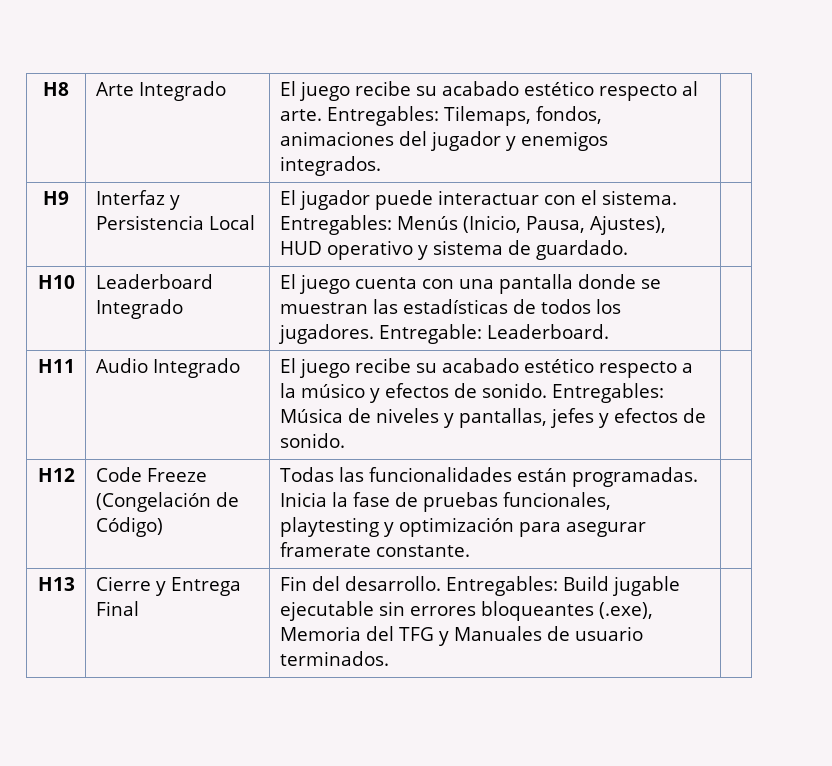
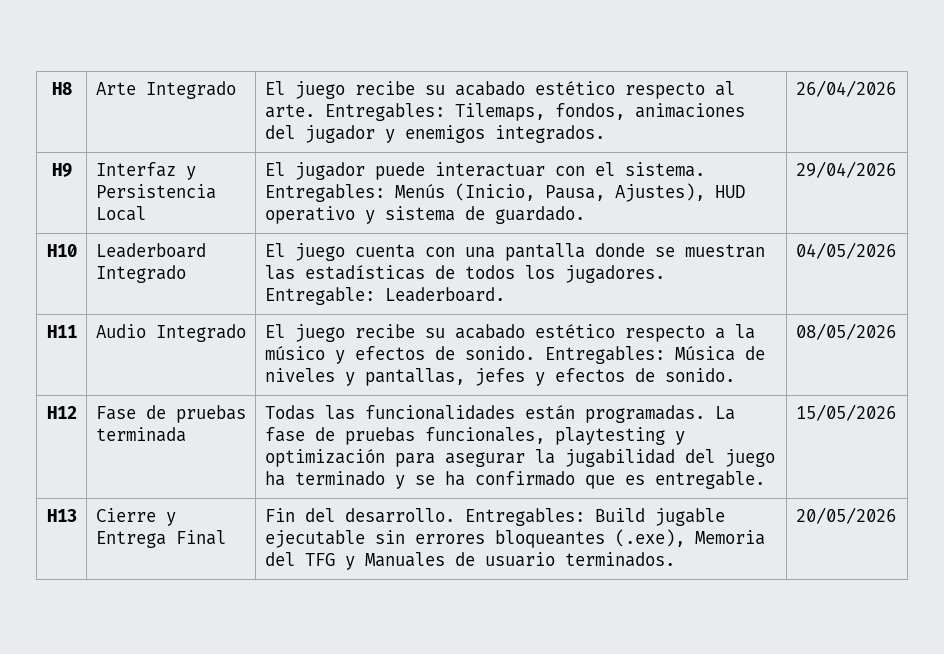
- H8 | Arte Integrado | El juego recibe su acabado estético respecto al arte. Entregables: Tilemaps, fondos, animaciones del jugador y enemigos integrados. |
+ H8 | Arte Integrado | El juego recibe su acabado estético respecto al arte. Entregables: Tilemaps, fondos, animaciones del jugador y enemigos integrados. | 26/04/2026
- H9 | Interfaz y Persistencia Local | El jugador puede interactuar con el sistema. Entregables: Menús (Inicio, Pausa, Ajustes), HUD operativo y sistema de guardado. |
+ H9 | Interfaz y Persistencia Local | El jugador puede interactuar con el sistema. Entregables: Menús (Inicio, Pausa, Ajustes), HUD operativo y sistema de guardado. | 29/04/2026
- H10 | Leaderboard Integrado | El juego cuenta con una pantalla donde se muestran las estadísticas de todos los jugadores. Entregable: Leaderboard. |
+ H10 | Leaderboard Integrado | El juego cuenta con una pantalla donde se muestran las estadísticas de todos los jugadores. Entregable: Leaderboard. | 04/05/2026
- H11 | Audio Integrado | El juego recibe su acabado estético respecto a la músico y efectos de sonido. Entregables: Música de niveles y pantallas, jefes y efectos de sonido. |
+ H11 | Audio Integrado | El juego recibe su acabado estético respecto a la músico y efectos de sonido. Entregables: Música de niveles y pantallas, jefes y efectos de sonido. | 08/05/2026
- H12 | Code Freeze (Congelación de Código) | Todas las funcionalidades están programadas. Inicia la fase de pruebas funcionales, playtesting y optimización para asegurar framerate constante. |
+ H12 | Fase de pruebas terminada | Todas las funcionalidades están programadas. La fase de pruebas funcionales, playtesting y optimización para asegurar la jugabilidad del juego ha terminado y se ha confirmado que es entregable. | 15/05/2026
- H13 | Cierre y Entrega Final | Fin del desarrollo. Entregables: Build jugable ejecutable sin errores bloqueantes (.exe), Memoria del TFG y Manuales de usuario terminados. |
+ H13 | Cierre y Entrega Final | Fin del desarrollo. Entregables: Build jugable ejecutable sin errores bloqueantes (.exe), Memoria del TFG y Manuales de usuario terminados. | 20/05/2026

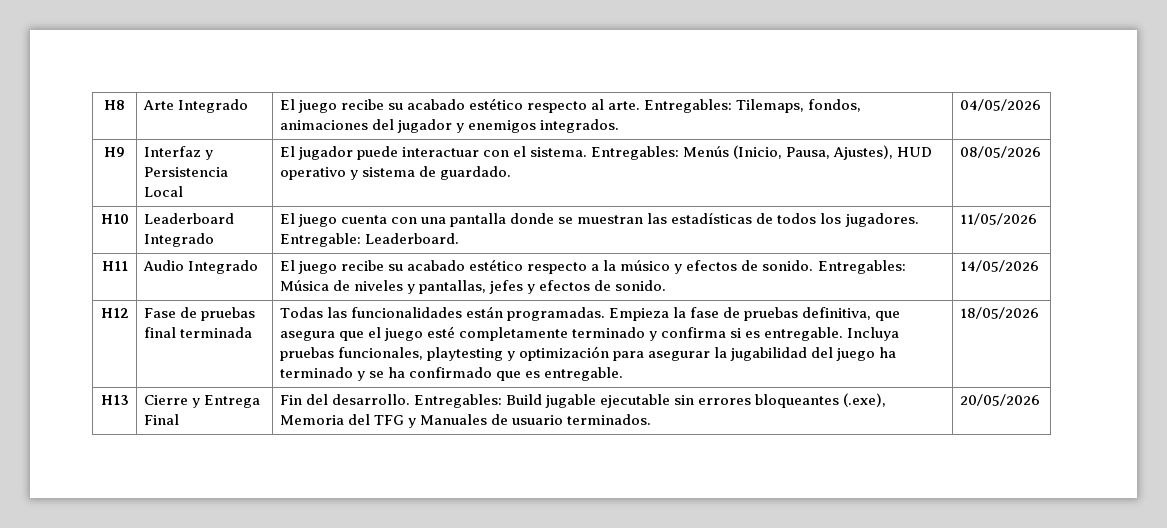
- H8 | Arte Integrado | El juego recibe su acabado estético respecto al arte. Entregables: Tilemaps, fondos, animaciones del jugador y enemigos integrados. | 26/04/2026
+ H8 | Arte Integrado | El juego recibe su acabado estético respecto al arte. Entregables: Tilemaps, fondos, animaciones del jugador y enemigos integrados. | 04/05/2026
- H9 | Interfaz y Persistencia Local | El jugador puede interactuar con el sistema. Entregables: Menús (Inicio, Pausa, Ajustes), HUD operativo y sistema de guardado. | 29/04/2026
+ H9 | Interfaz y Persistencia Local | El jugador puede interactuar con el sistema. Entregables: Menús (Inicio, Pausa, Ajustes), HUD operativo y sistema de guardado. | 08/05/2026
- H10 | Leaderboard Integrado | El juego cuenta con una pantalla donde se muestran las estadísticas de todos los jugadores. Entregable: Leaderboard. | 04/05/2026
+ H10 | Leaderboard Integrado | El juego cuenta con una pantalla donde se muestran las estadísticas de todos los jugadores. Entregable: Leaderboard. | 11/05/2026
- H11 | Audio Integrado | El juego recibe su acabado estético respecto a la músico y efectos de sonido. Entregables: Música de niveles y pantallas, jefes y efectos de sonido. | 08/05/2026
+ H11 | Audio Integrado | El juego recibe su acabado estético respecto a la músico y efectos de sonido. Entregables: Música de niveles y pantallas, jefes y efectos de sonido. | 14/05/2026
- Fase de pruebas terminada
+ Fase de pruebas final terminada
- La fase de pruebas funcionales, playtesting y optimización para asegurar la jugabilidad del juego ha terminado y se ha confirmado que es entregable.
+ Empieza la fase de pruebas definitiva, que asegura que el juego esté completamente terminado y confirma si es entregable. Incluya pruebas funcionales, playtesting y optimización para asegurar la jugabilidad del juego ha terminado y se ha confirmado que es entregable.
- 15/05/2026
+ 18/05/2026

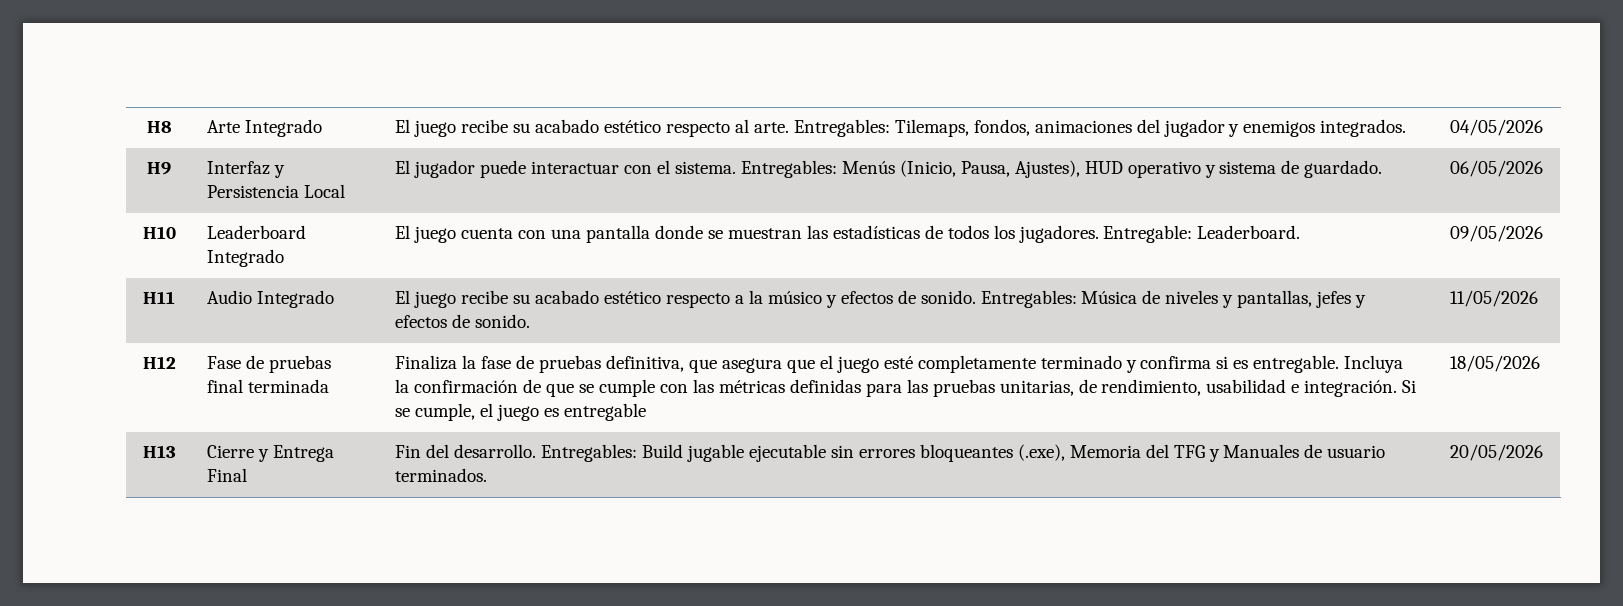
- H9 | Interfaz y Persistencia Local | El jugador puede interactuar con el sistema. Entregables: Menús (Inicio, Pausa, Ajustes), HUD operativo y sistema de guardado. | 08/05/2026
+ H9 | Interfaz y Persistencia Local | El jugador puede interactuar con el sistema. Entregables: Menús (Inicio, Pausa, Ajustes), HUD operativo y sistema de guardado. | 06/05/2026
- H10 | Leaderboard Integrado | El juego cuenta con una pantalla donde se muestran las estadísticas de todos los jugadores. Entregable: Leaderboard. | 11/05/2026
+ H10 | Leaderboard Integrado | El juego cuenta con una pantalla donde se muestran las estadísticas de todos los jugadores. Entregable: Leaderboard. | 09/05/2026
- H11 | Audio Integrado | El juego recibe su acabado estético respecto a la músico y efectos de sonido. Entregables: Música de niveles y pantallas, jefes y efectos de sonido. | 14/05/2026
+ H11 | Audio Integrado | El juego recibe su acabado estético respecto a la músico y efectos de sonido. Entregables: Música de niveles y pantallas, jefes y efectos de sonido. | 11/05/2026
- Todas las funcionalidades están programadas. Empieza la fase de pruebas definitiva, que asegura que el juego esté completamente terminado y confirma si es entregable.
+ Finaliza la fase de pruebas definitiva, que asegura que el juego esté completamente terminado y confirma si es entregable.
- Incluya pruebas funcionales, playtesting y optimización para asegurar la jugabilidad del juego ha terminado y se ha confirmado que es entregable.
+ Incluya la confirmación de que se cumple con las métricas definidas para las pruebas unitarias, de rendimiento, usabilidad e integración. Si se cumple, el juego es entregable

